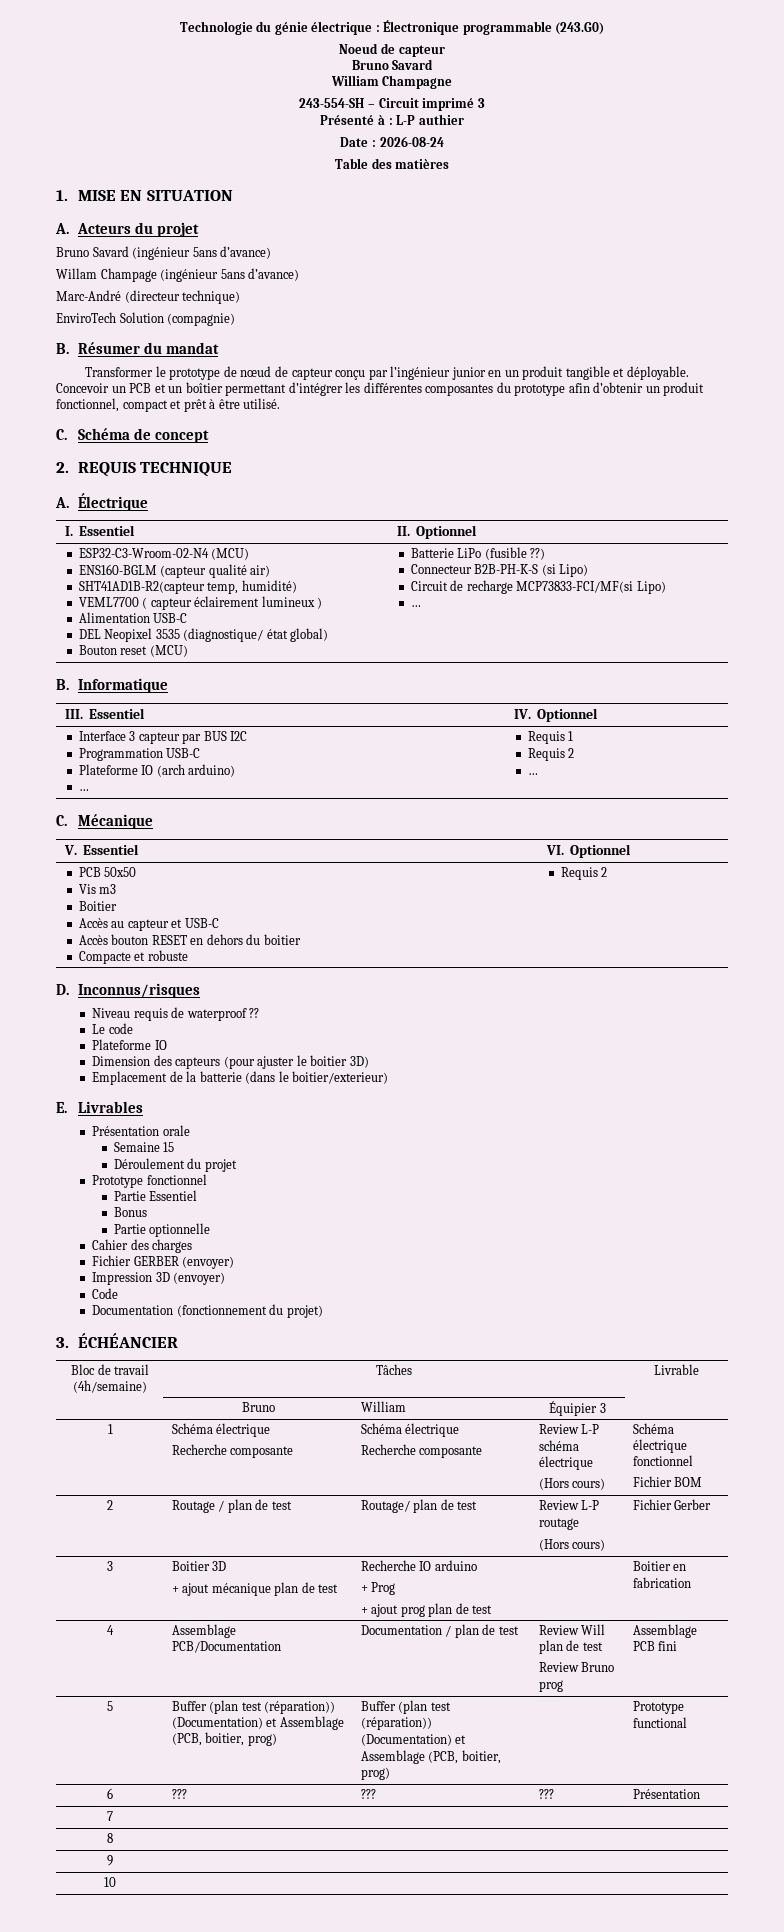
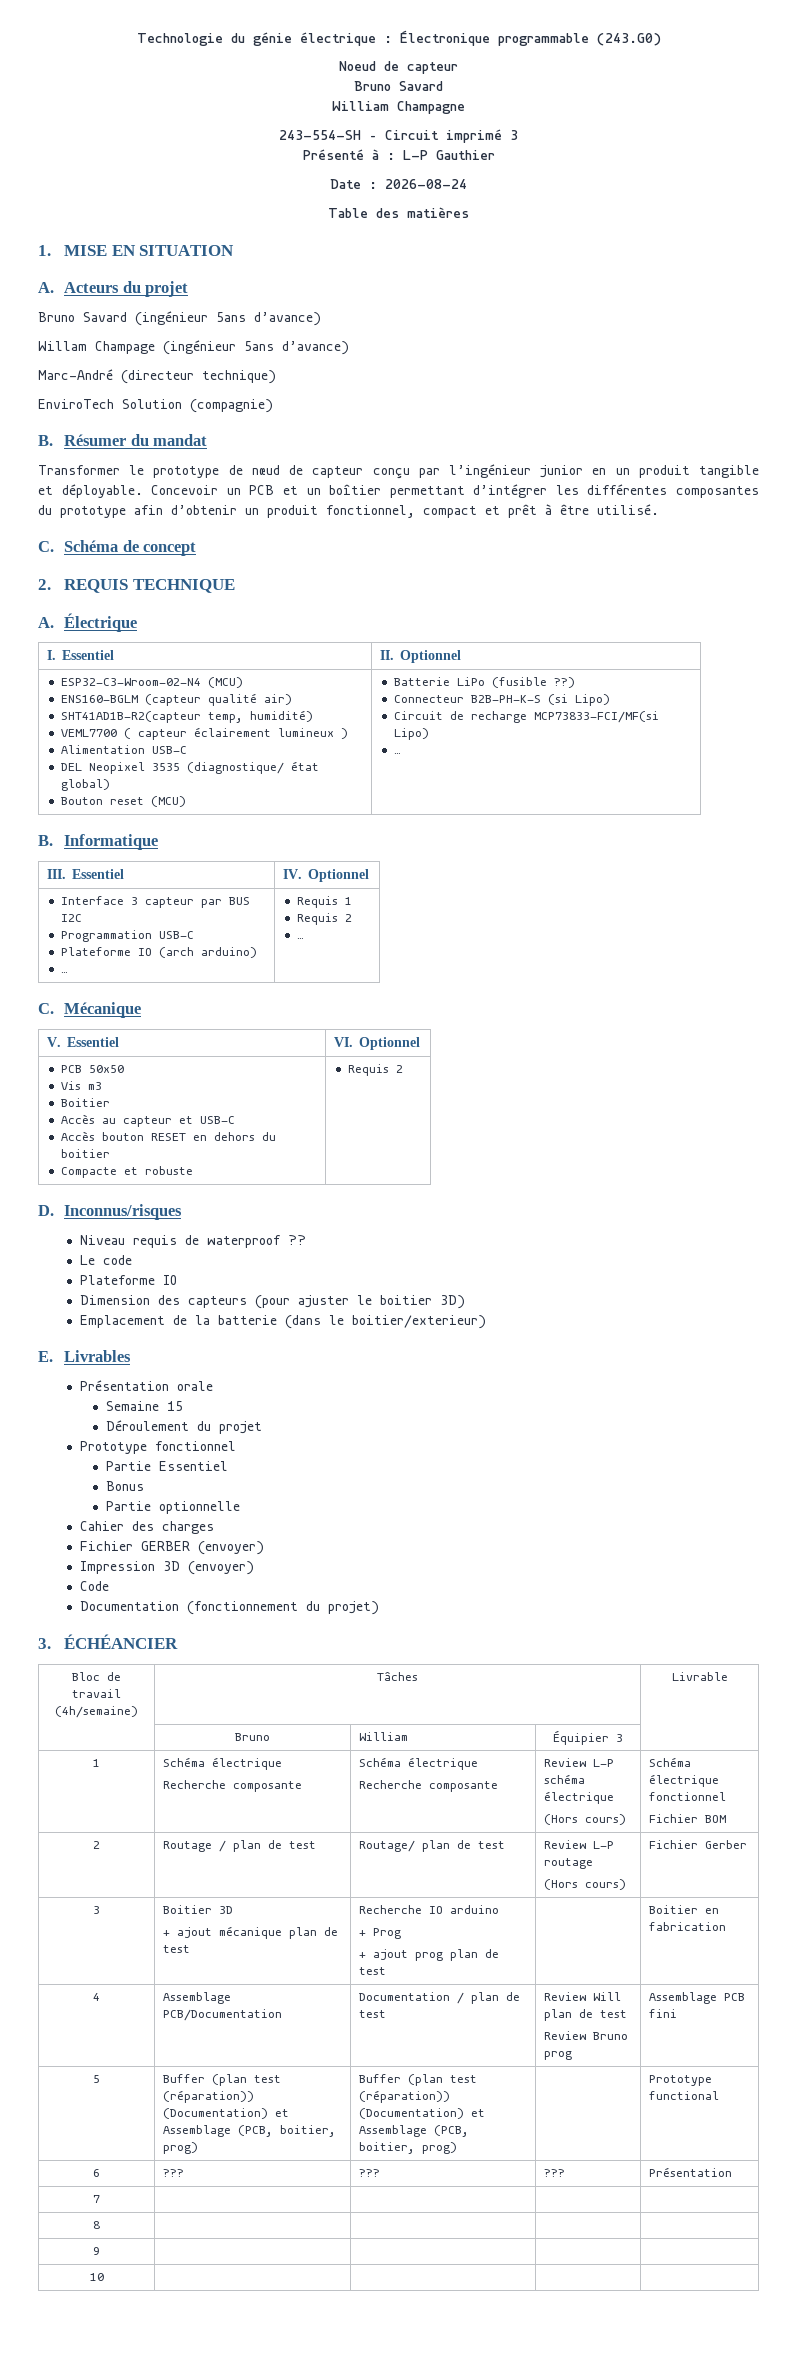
- Présenté à : L-P authier
+ Présenté à : L-P Gauthier

